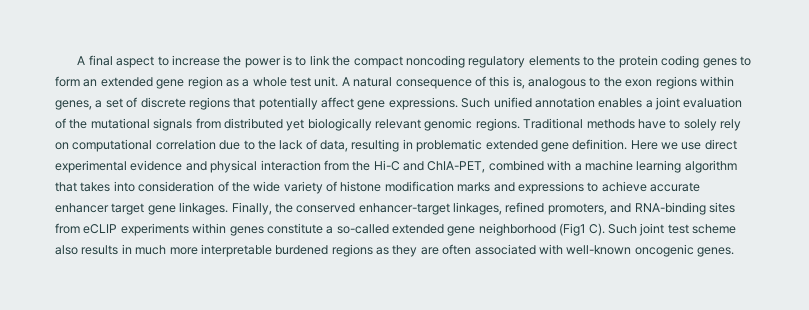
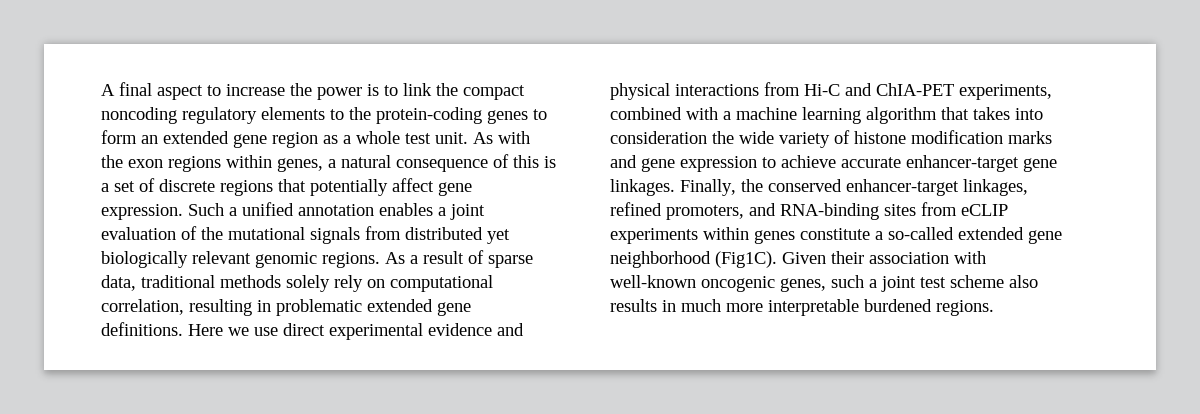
- A final aspect to increase the power is to link the compact noncoding regulatory elements to the protein coding genes to form an extended gene region as a whole test unit.
+ A final aspect to increase the power is to link the compact noncoding regulatory elements to the protein-coding genes to form an extended gene region as a whole test unit.
- A natural consequence of this is, analogous to the exon regions within genes, a set of discrete regions that potentially affect gene expressions. Such unified annotation enables a joint evaluation of the mutational signals from distributed yet biologically relevant genomic regions.
+ As with the exon regions within genes, a natural consequence of this is a set of discrete regions that potentially affect gene expression. Such a unified annotation enables a joint evaluation of the mutational signals from distributed yet biologically relevant genomic regions.
- Traditional methods have to solely rely on computational correlation due to the lack of data, resulting in problematic extended gene definition.
+ As a result of sparse data, traditional methods solely rely on computational correlation, resulting in problematic extended gene definitions.
- Here we use direct experimental evidence and physical interaction from the Hi-C and ChIA-PET, combined with a machine learning algorithm that takes into consideration of the wide variety of histone modification marks and expressions to achieve accurate enhancer target gene linkages.
+ Here we use direct experimental evidence and physical interactions from Hi-C and ChIA-PET experiments, combined with a machine learning algorithm that takes into consideration the wide variety of histone modification marks and gene expression to achieve accurate enhancer-target gene linkages.
- Finally, the conserved enhancer-target linkages, refined promoters, and RNA-binding sites from eCLIP experiments within genes constitute a so-called extended gene neighborhood (Fig1 C). Such joint test scheme also results in much more interpretable burdened regions as they are often associated with well-known oncogenic genes.
+ Finally, the conserved enhancer-target linkages, refined promoters, and RNA-binding sites from eCLIP experiments within genes constitute a so-called extended gene neighborhood (Fig1C). Given their association with well-known oncogenic genes, such a joint test scheme also results in much more interpretable burdened regions.

